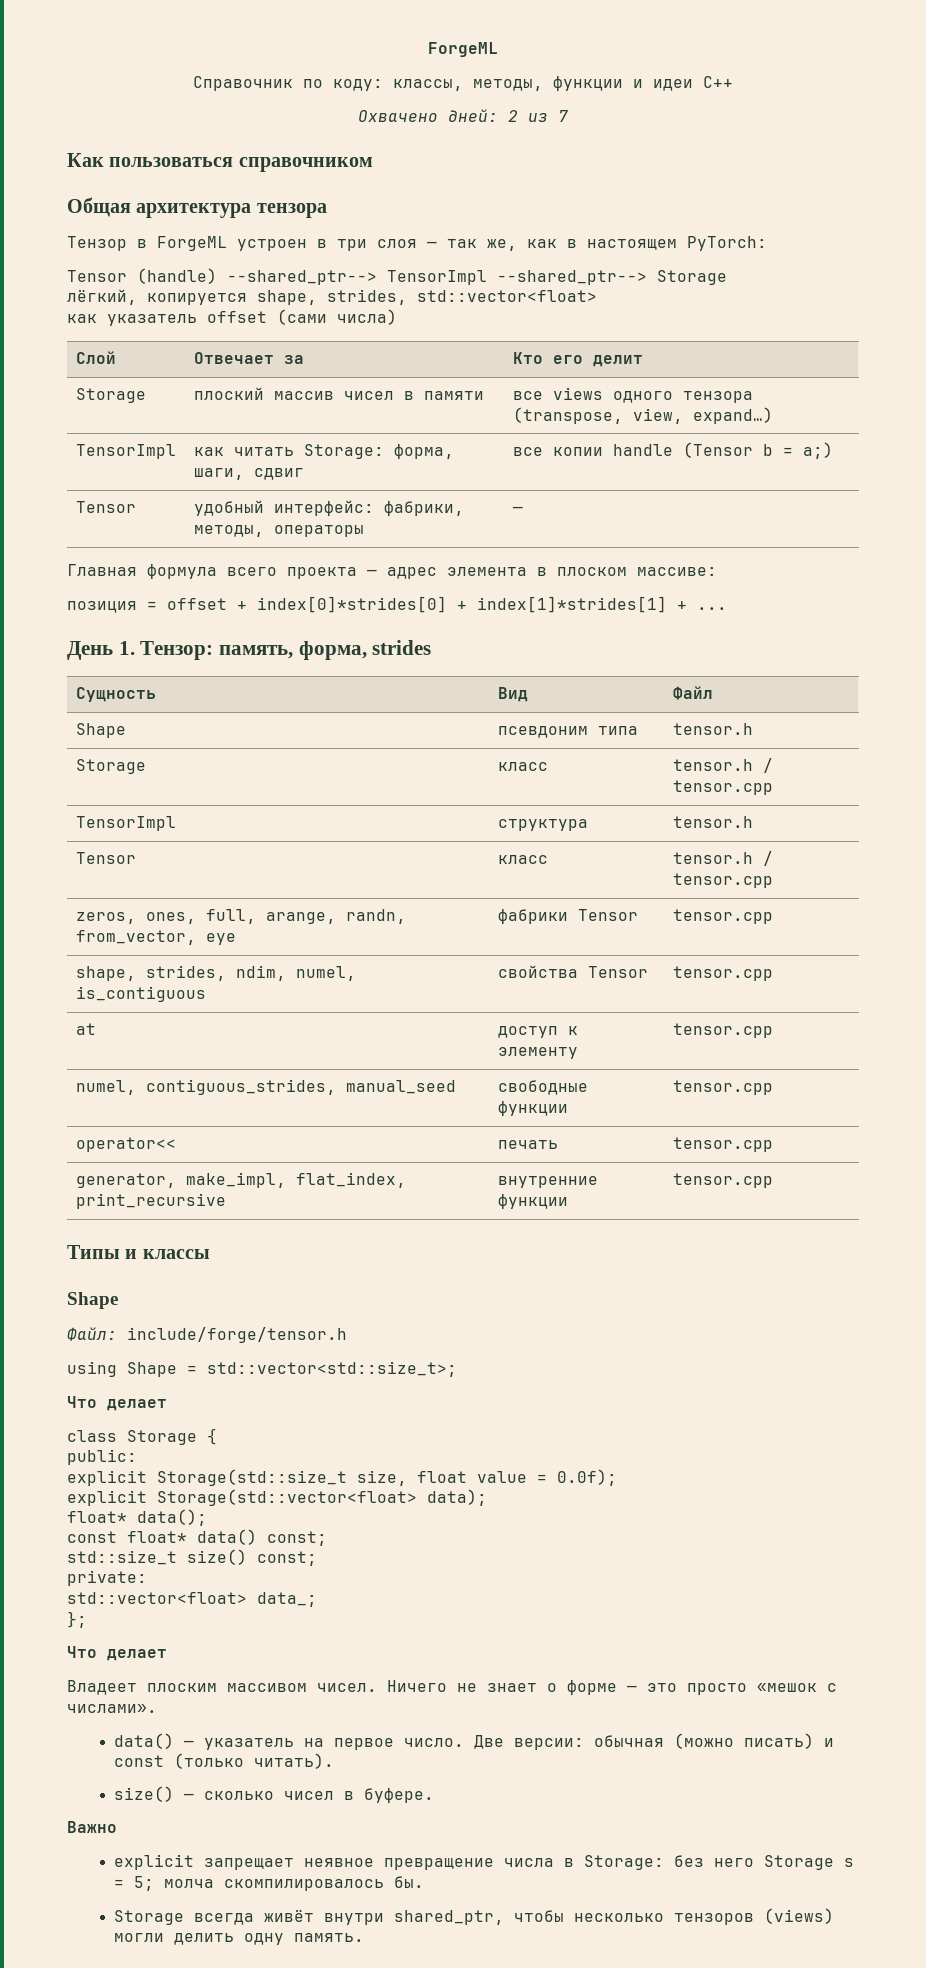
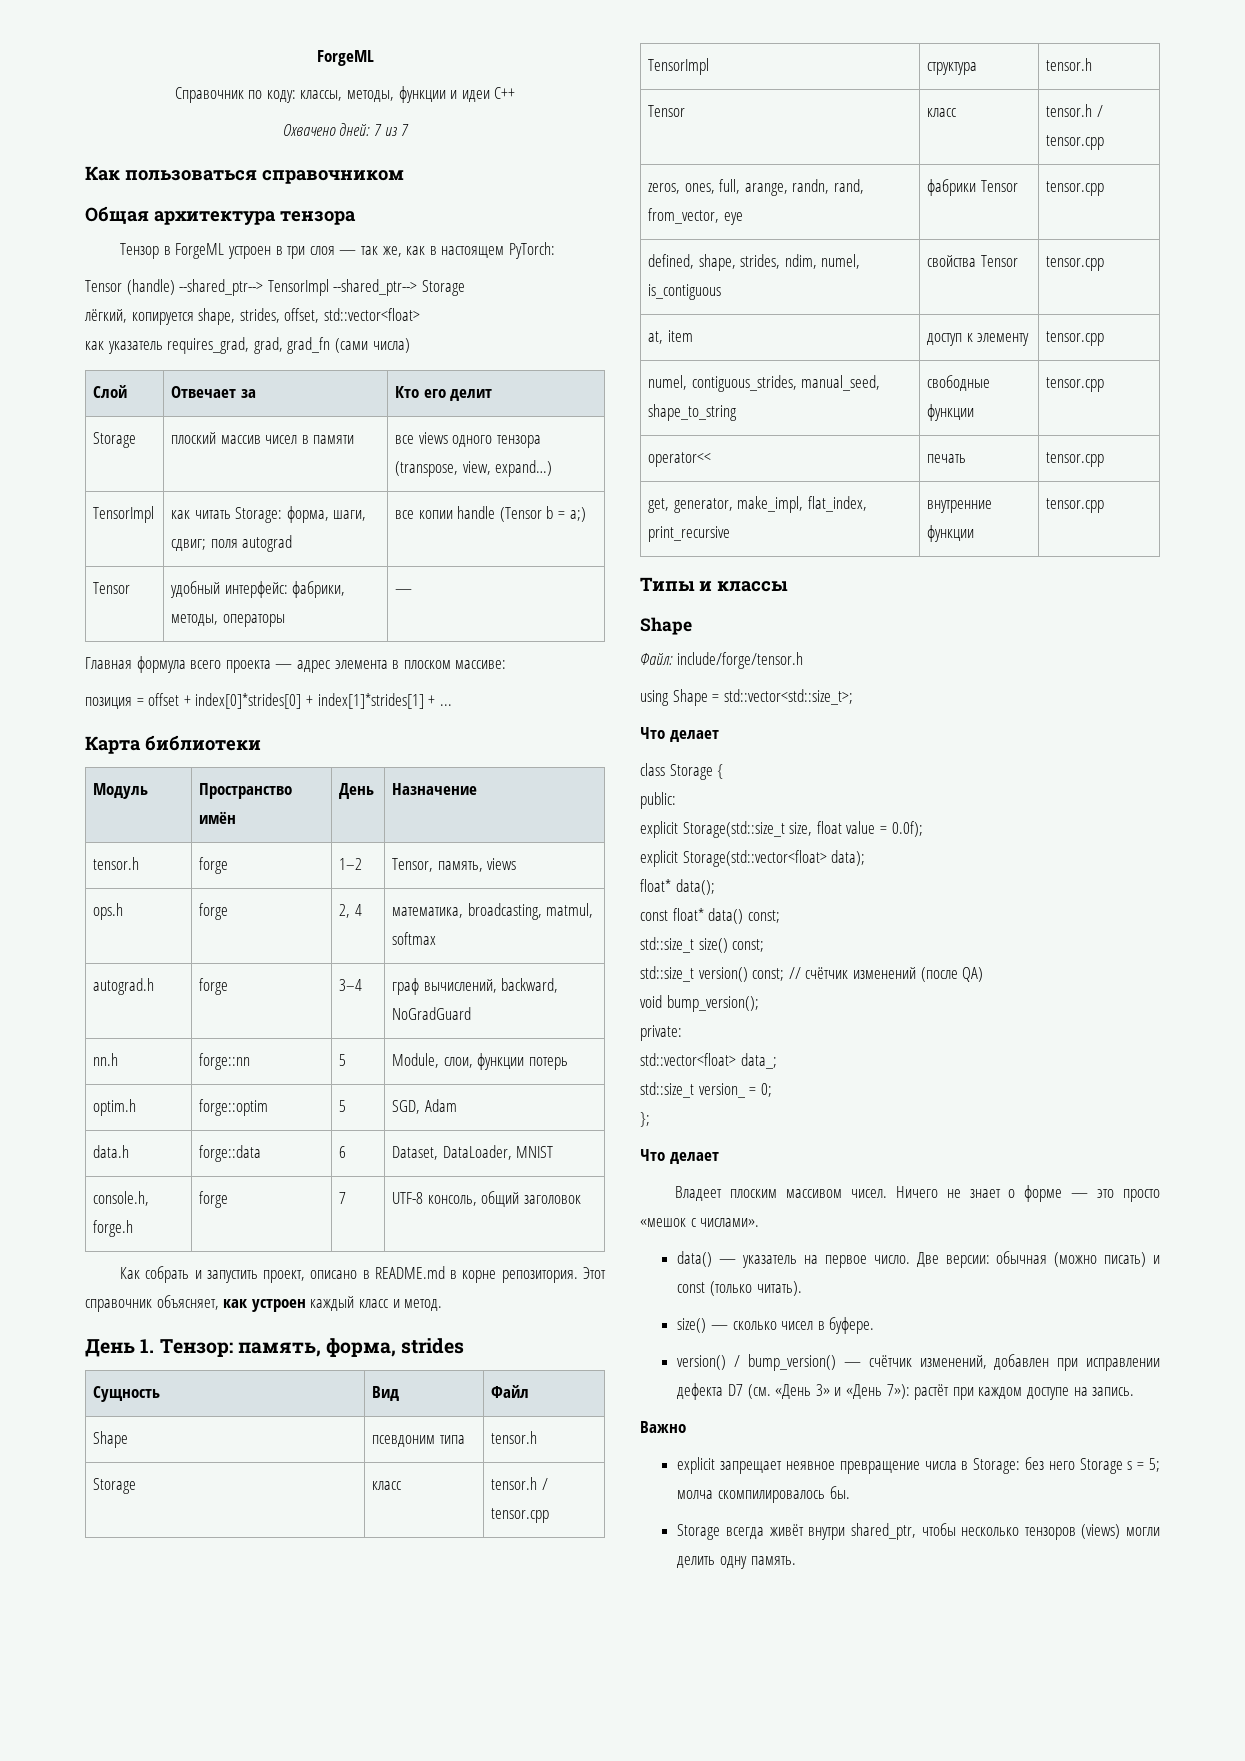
- Охвачено дней: 2 из 7
+ Охвачено дней: 7 из 7
- лёгкий, копируется shape, strides, std::vector<float>
+ лёгкий, копируется shape, strides, offset, std::vector<float>
- как указатель offset (сами числа)
+ как указатель requires_grad, grad, grad_fn (сами числа)
- TensorImpl | как читать Storage: форма, шаги, сдвиг | все копии handle (Tensor b = a;)
+ TensorImpl | как читать Storage: форма, шаги, сдвиг; поля autograd | все копии handle (Tensor b = a;)
+ Карта библиотеки
+ Модуль | Пространство имён | День | Назначение
+ tensor.h | forge | 1–2 | Tensor, память, views
+ ops.h | forge | 2, 4 | математика, broadcasting, matmul, softmax
+ autograd.h | forge | 3–4 | граф вычислений, backward, NoGradGuard
+ nn.h | forge::nn | 5 | Module, слои, функции потерь
+ optim.h | forge::optim | 5 | SGD, Adam
+ data.h | forge::data | 6 | Dataset, DataLoader, MNIST
+ console.h, forge.h | forge | 7 | UTF-8 консоль, общий заголовок
+ Как собрать и запустить проект, описано в README.md в корне репозитория. Этот справочник объясняет, как устроен каждый класс и метод.
- zeros, ones, full, arange, randn, from_vector, eye | фабрики Tensor | tensor.cpp
+ zeros, ones, full, arange, randn, rand, from_vector, eye | фабрики Tensor | tensor.cpp
- shape, strides, ndim, numel, is_contiguous | свойства Tensor | tensor.cpp
+ defined, shape, strides, ndim, numel, is_contiguous | свойства Tensor | tensor.cpp
- at | доступ к элементу | tensor.cpp
+ at, item | доступ к элементу | tensor.cpp
- numel, contiguous_strides, manual_seed | свободные функции | tensor.cpp
+ numel, contiguous_strides, manual_seed, shape_to_string | свободные функции | tensor.cpp
- generator, make_impl, flat_index, print_recursive | внутренние функции | tensor.cpp
+ get, generator, make_impl, flat_index, print_recursive | внутренние функции | tensor.cpp
+ std::size_t version() const; // счётчик изменений (после QA)
+ void bump_version();
+ std::size_t version_ = 0;
+ version() / bump_version() — счётчик изменений, добавлен при исправлении дефекта D7 (см. «День 3» и «День 7»): растёт при каждом доступе на запись.

